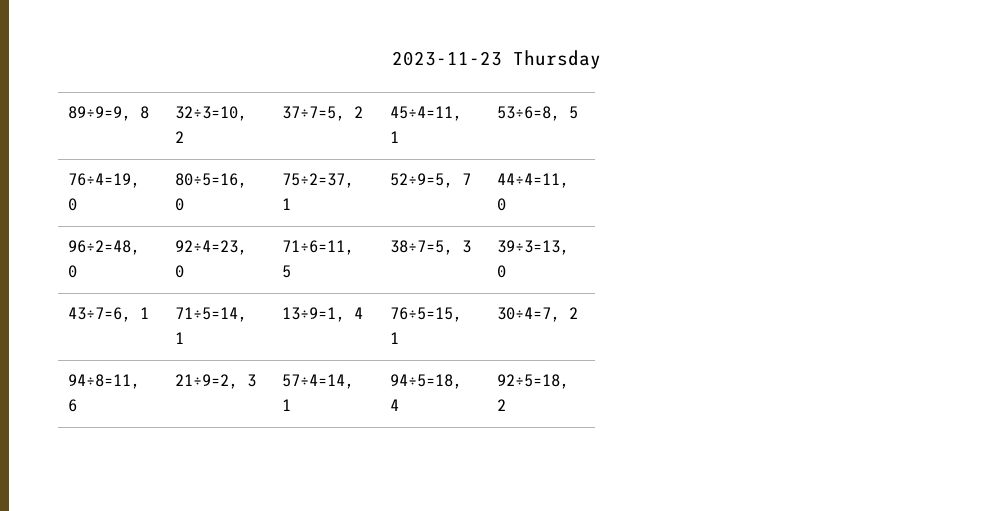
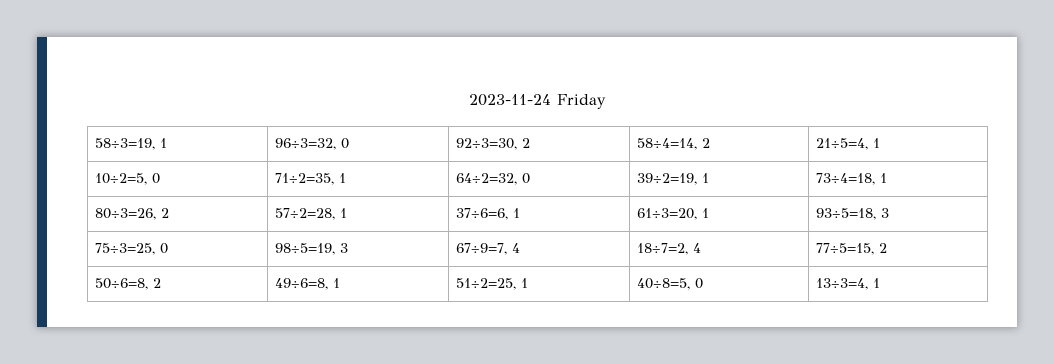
- 2023-11-23 Thursday
- 89÷9=9, 8 | 32÷3=10, 2 | 37÷7=5, 2 | 45÷4=11, 1 | 53÷6=8, 5
- 76÷4=19, 0 | 80÷5=16, 0 | 75÷2=37, 1 | 52÷9=5, 7 | 44÷4=11, 0
- 96÷2=48, 0 | 92÷4=23, 0 | 71÷6=11, 5 | 38÷7=5, 3 | 39÷3=13, 0
- 43÷7=6, 1 | 71÷5=14, 1 | 13÷9=1, 4 | 76÷5=15, 1 | 30÷4=7, 2
- 94÷8=11, 6 | 21÷9=2, 3 | 57÷4=14, 1 | 94÷5=18, 4 | 92÷5=18, 2
+ 2023-11-24 Friday
+ 58÷3=19, 1 | 96÷3=32, 0 | 92÷3=30, 2 | 58÷4=14, 2 | 21÷5=4, 1
+ 10÷2=5, 0 | 71÷2=35, 1 | 64÷2=32, 0 | 39÷2=19, 1 | 73÷4=18, 1
+ 80÷3=26, 2 | 57÷2=28, 1 | 37÷6=6, 1 | 61÷3=20, 1 | 93÷5=18, 3
+ 75÷3=25, 0 | 98÷5=19, 3 | 67÷9=7, 4 | 18÷7=2, 4 | 77÷5=15, 2
+ 50÷6=8, 2 | 49÷6=8, 1 | 51÷2=25, 1 | 40÷8=5, 0 | 13÷3=4, 1

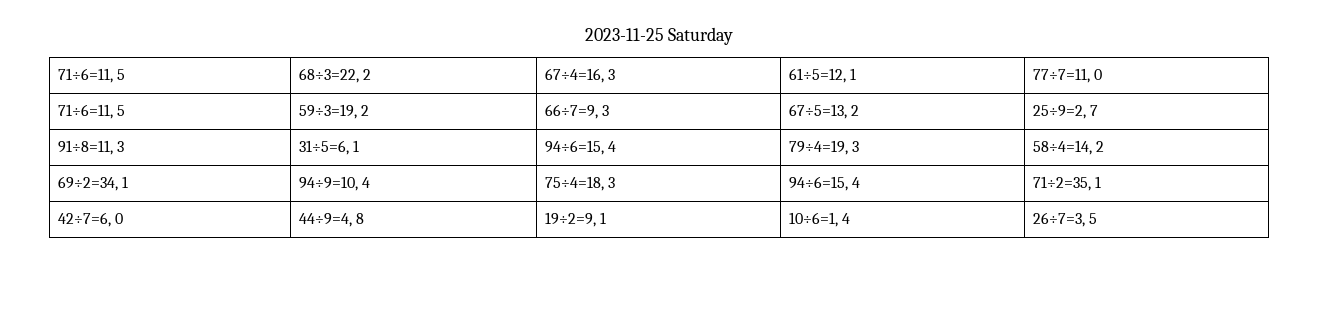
- 2023-11-24 Friday
- 58÷3=19, 1 | 96÷3=32, 0 | 92÷3=30, 2 | 58÷4=14, 2 | 21÷5=4, 1
- 10÷2=5, 0 | 71÷2=35, 1 | 64÷2=32, 0 | 39÷2=19, 1 | 73÷4=18, 1
- 80÷3=26, 2 | 57÷2=28, 1 | 37÷6=6, 1 | 61÷3=20, 1 | 93÷5=18, 3
- 75÷3=25, 0 | 98÷5=19, 3 | 67÷9=7, 4 | 18÷7=2, 4 | 77÷5=15, 2
- 50÷6=8, 2 | 49÷6=8, 1 | 51÷2=25, 1 | 40÷8=5, 0 | 13÷3=4, 1
+ 2023-11-25 Saturday
+ 71÷6=11, 5 | 68÷3=22, 2 | 67÷4=16, 3 | 61÷5=12, 1 | 77÷7=11, 0
+ 71÷6=11, 5 | 59÷3=19, 2 | 66÷7=9, 3 | 67÷5=13, 2 | 25÷9=2, 7
+ 91÷8=11, 3 | 31÷5=6, 1 | 94÷6=15, 4 | 79÷4=19, 3 | 58÷4=14, 2
+ 69÷2=34, 1 | 94÷9=10, 4 | 75÷4=18, 3 | 94÷6=15, 4 | 71÷2=35, 1
+ 42÷7=6, 0 | 44÷9=4, 8 | 19÷2=9, 1 | 10÷6=1, 4 | 26÷7=3, 5

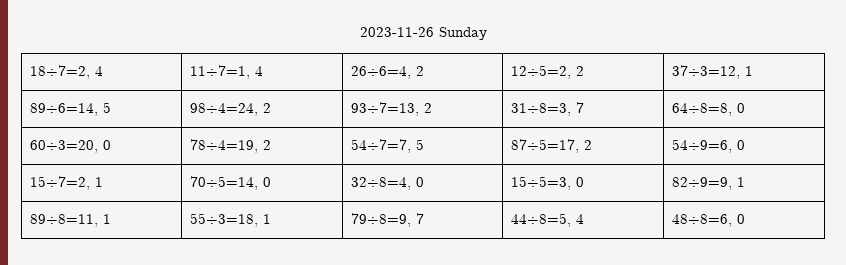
- 2023-11-25 Saturday
- 71÷6=11, 5 | 68÷3=22, 2 | 67÷4=16, 3 | 61÷5=12, 1 | 77÷7=11, 0
- 71÷6=11, 5 | 59÷3=19, 2 | 66÷7=9, 3 | 67÷5=13, 2 | 25÷9=2, 7
- 91÷8=11, 3 | 31÷5=6, 1 | 94÷6=15, 4 | 79÷4=19, 3 | 58÷4=14, 2
- 69÷2=34, 1 | 94÷9=10, 4 | 75÷4=18, 3 | 94÷6=15, 4 | 71÷2=35, 1
- 42÷7=6, 0 | 44÷9=4, 8 | 19÷2=9, 1 | 10÷6=1, 4 | 26÷7=3, 5
+ 2023-11-26 Sunday
+ 18÷7=2, 4 | 11÷7=1, 4 | 26÷6=4, 2 | 12÷5=2, 2 | 37÷3=12, 1
+ 89÷6=14, 5 | 98÷4=24, 2 | 93÷7=13, 2 | 31÷8=3, 7 | 64÷8=8, 0
+ 60÷3=20, 0 | 78÷4=19, 2 | 54÷7=7, 5 | 87÷5=17, 2 | 54÷9=6, 0
+ 15÷7=2, 1 | 70÷5=14, 0 | 32÷8=4, 0 | 15÷5=3, 0 | 82÷9=9, 1
+ 89÷8=11, 1 | 55÷3=18, 1 | 79÷8=9, 7 | 44÷8=5, 4 | 48÷8=6, 0

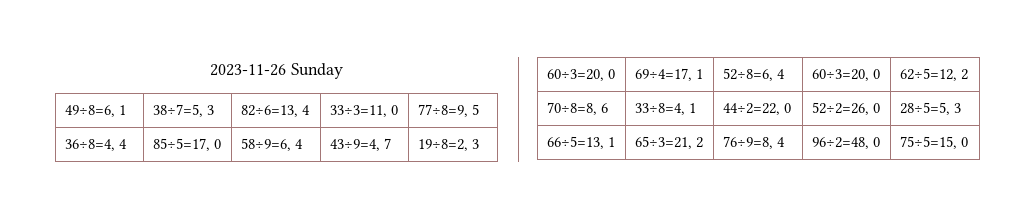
- 18÷7=2, 4 | 11÷7=1, 4 | 26÷6=4, 2 | 12÷5=2, 2 | 37÷3=12, 1
- 89÷6=14, 5 | 98÷4=24, 2 | 93÷7=13, 2 | 31÷8=3, 7 | 64÷8=8, 0
- 60÷3=20, 0 | 78÷4=19, 2 | 54÷7=7, 5 | 87÷5=17, 2 | 54÷9=6, 0
- 15÷7=2, 1 | 70÷5=14, 0 | 32÷8=4, 0 | 15÷5=3, 0 | 82÷9=9, 1
- 89÷8=11, 1 | 55÷3=18, 1 | 79÷8=9, 7 | 44÷8=5, 4 | 48÷8=6, 0
+ 49÷8=6, 1 | 38÷7=5, 3 | 82÷6=13, 4 | 33÷3=11, 0 | 77÷8=9, 5
+ 36÷8=4, 4 | 85÷5=17, 0 | 58÷9=6, 4 | 43÷9=4, 7 | 19÷8=2, 3
+ 60÷3=20, 0 | 69÷4=17, 1 | 52÷8=6, 4 | 60÷3=20, 0 | 62÷5=12, 2
+ 70÷8=8, 6 | 33÷8=4, 1 | 44÷2=22, 0 | 52÷2=26, 0 | 28÷5=5, 3
+ 66÷5=13, 1 | 65÷3=21, 2 | 76÷9=8, 4 | 96÷2=48, 0 | 75÷5=15, 0

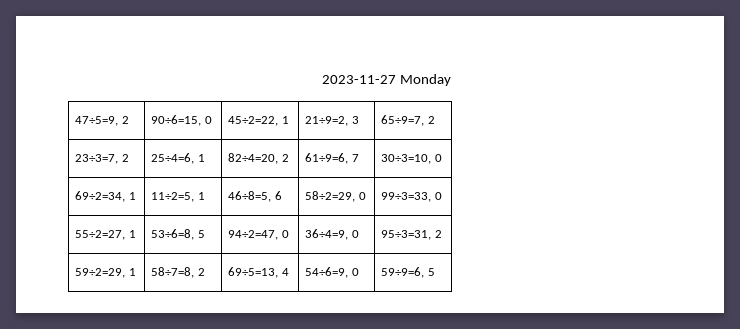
- 2023-11-26 Sunday
- 49÷8=6, 1 | 38÷7=5, 3 | 82÷6=13, 4 | 33÷3=11, 0 | 77÷8=9, 5
- 36÷8=4, 4 | 85÷5=17, 0 | 58÷9=6, 4 | 43÷9=4, 7 | 19÷8=2, 3
- 60÷3=20, 0 | 69÷4=17, 1 | 52÷8=6, 4 | 60÷3=20, 0 | 62÷5=12, 2
- 70÷8=8, 6 | 33÷8=4, 1 | 44÷2=22, 0 | 52÷2=26, 0 | 28÷5=5, 3
- 66÷5=13, 1 | 65÷3=21, 2 | 76÷9=8, 4 | 96÷2=48, 0 | 75÷5=15, 0
+ 2023-11-27 Monday
+ 47÷5=9, 2 | 90÷6=15, 0 | 45÷2=22, 1 | 21÷9=2, 3 | 65÷9=7, 2
+ 23÷3=7, 2 | 25÷4=6, 1 | 82÷4=20, 2 | 61÷9=6, 7 | 30÷3=10, 0
+ 69÷2=34, 1 | 11÷2=5, 1 | 46÷8=5, 6 | 58÷2=29, 0 | 99÷3=33, 0
+ 55÷2=27, 1 | 53÷6=8, 5 | 94÷2=47, 0 | 36÷4=9, 0 | 95÷3=31, 2
+ 59÷2=29, 1 | 58÷7=8, 2 | 69÷5=13, 4 | 54÷6=9, 0 | 59÷9=6, 5

